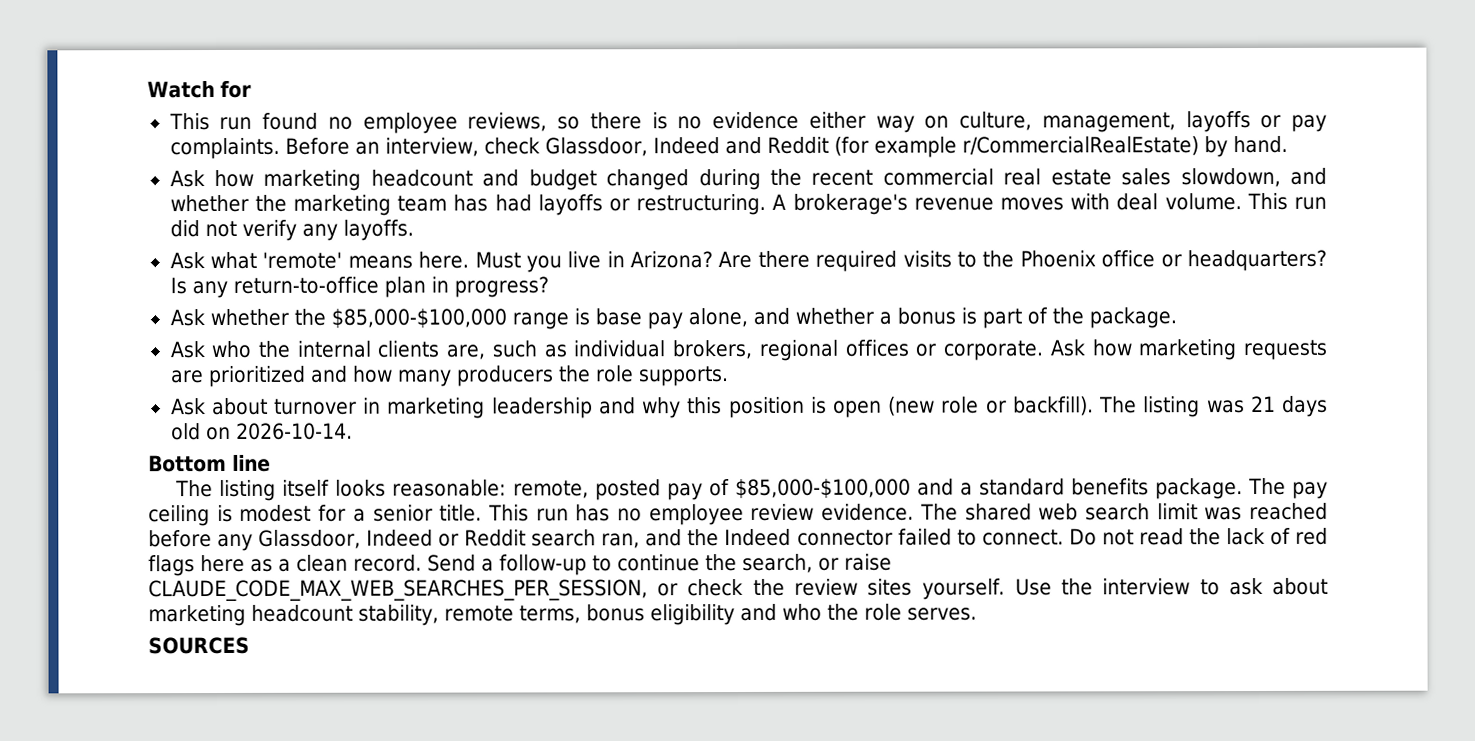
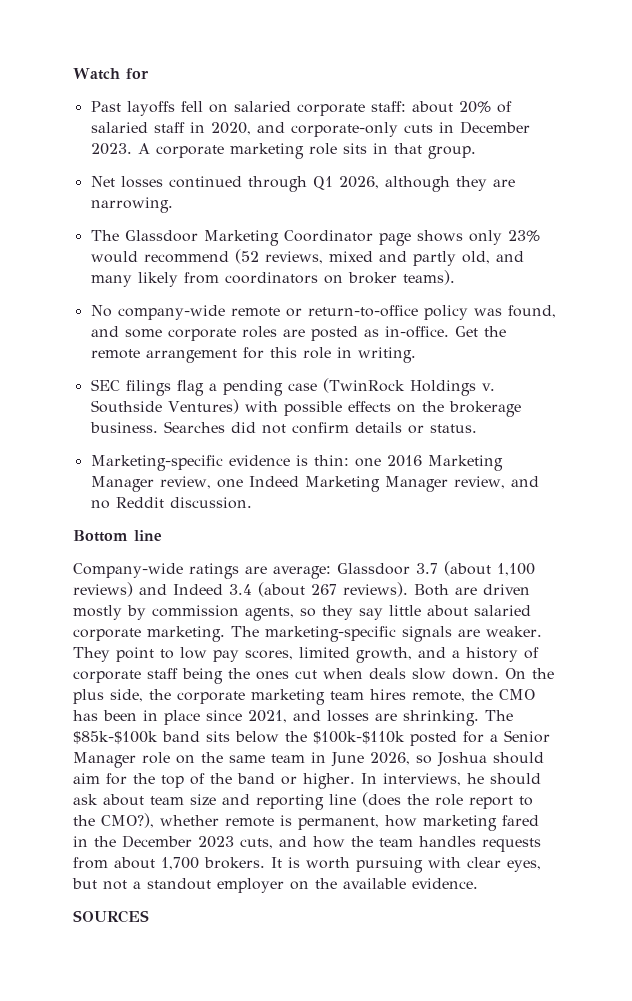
- This run found no employee reviews, so there is no evidence either way on culture, management, layoffs or pay complaints. Before an interview, check Glassdoor, Indeed and Reddit (for example r/CommercialRealEstate) by hand.
- Ask how marketing headcount and budget changed during the recent commercial real estate sales slowdown, and whether the marketing team has had layoffs or restructuring. A brokerage's revenue moves with deal volume. This run did not verify any layoffs.
- Ask what 'remote' means here. Must you live in Arizona? Are there required visits to the Phoenix office or headquarters? Is any return-to-office plan in progress?
- Ask whether the $85,000-$100,000 range is base pay alone, and whether a bonus is part of the package.
- Ask who the internal clients are, such as individual brokers, regional offices or corporate. Ask how marketing requests are prioritized and how many producers the role supports.
- Ask about turnover in marketing leadership and why this position is open (new role or backfill). The listing was 21 days old on 2026-10-14.
+ Past layoffs fell on salaried corporate staff: about 20% of salaried staff in 2020, and corporate-only cuts in December 2023. A corporate marketing role sits in that group.
+ Net losses continued through Q1 2026, although they are narrowing.
+ The Glassdoor Marketing Coordinator page shows only 23% would recommend (52 reviews, mixed and partly old, and many likely from coordinators on broker teams).
+ No company-wide remote or return-to-office policy was found, and some corporate roles are posted as in-office. Get the remote arrangement for this role in writing.
+ SEC filings flag a pending case (TwinRock Holdings v. Southside Ventures) with possible effects on the brokerage business. Searches did not confirm details or status.
+ Marketing-specific evidence is thin: one 2016 Marketing Manager review, one Indeed Marketing Manager review, and no Reddit discussion.
  Bottom line
- The listing itself looks reasonable: remote, posted pay of $85,000-$100,000 and a standard benefits package. The pay ceiling is modest for a senior title. This run has no employee review evidence. The shared web search limit was reached before any Glassdoor, Indeed or Reddit search ran, and the Indeed connector failed to connect. Do not read the lack of red flags here as a clean record. Send a follow-up to continue the search, or raise CLAUDE_CODE_MAX_WEB_SEARCHES_PER_SESSION, or check the review sites yourself. Use the interview to ask about marketing headcount stability, remote terms, bonus eligibility and who the role serves.
+ Company-wide ratings are average: Glassdoor 3.7 (about 1,100 reviews) and Indeed 3.4 (about 267 reviews). Both are driven mostly by commission agents, so they say little about salaried corporate marketing. The marketing-specific signals are weaker. They point to low pay scores, limited growth, and a history of corporate staff being the ones cut when deals slow down. On the plus side, the corporate marketing team hires remote, the CMO has been in place since 2021, and losses are shrinking. The $85k-$100k band sits below the $100k-$110k posted for a Senior Manager role on the same team in June 2026, so Joshua should aim for the top of the band or higher. In interviews, he should ask about team size and reporting line (does the role report to the CMO?), whether remote is permanent, how marketing fared in the December 2023 cuts, and how the team handles requests from about 1,700 brokers. It is worth pursuing with clear eyes, but not a standout employer on the available evidence.

